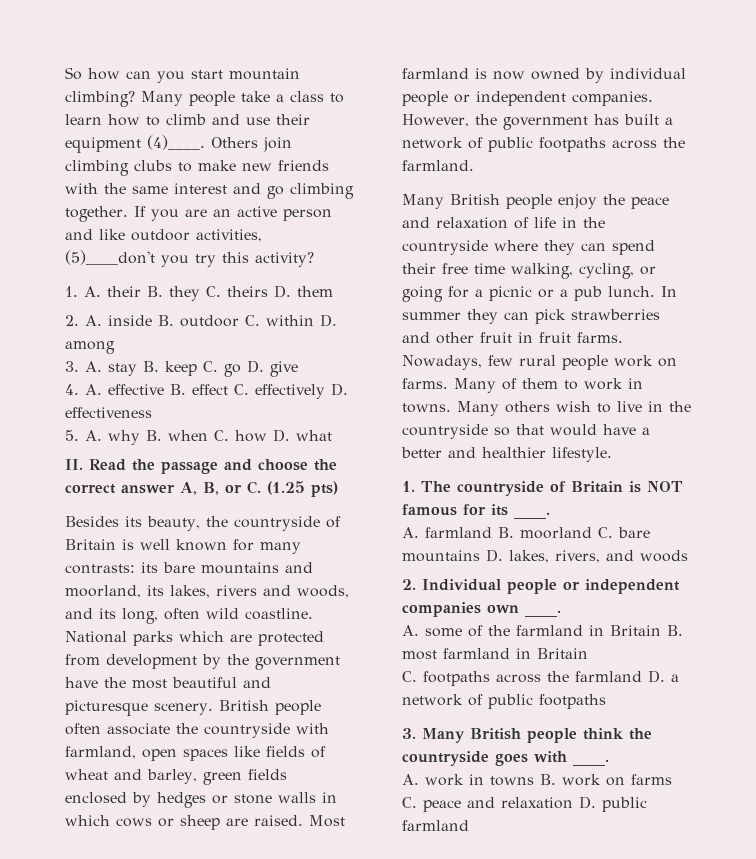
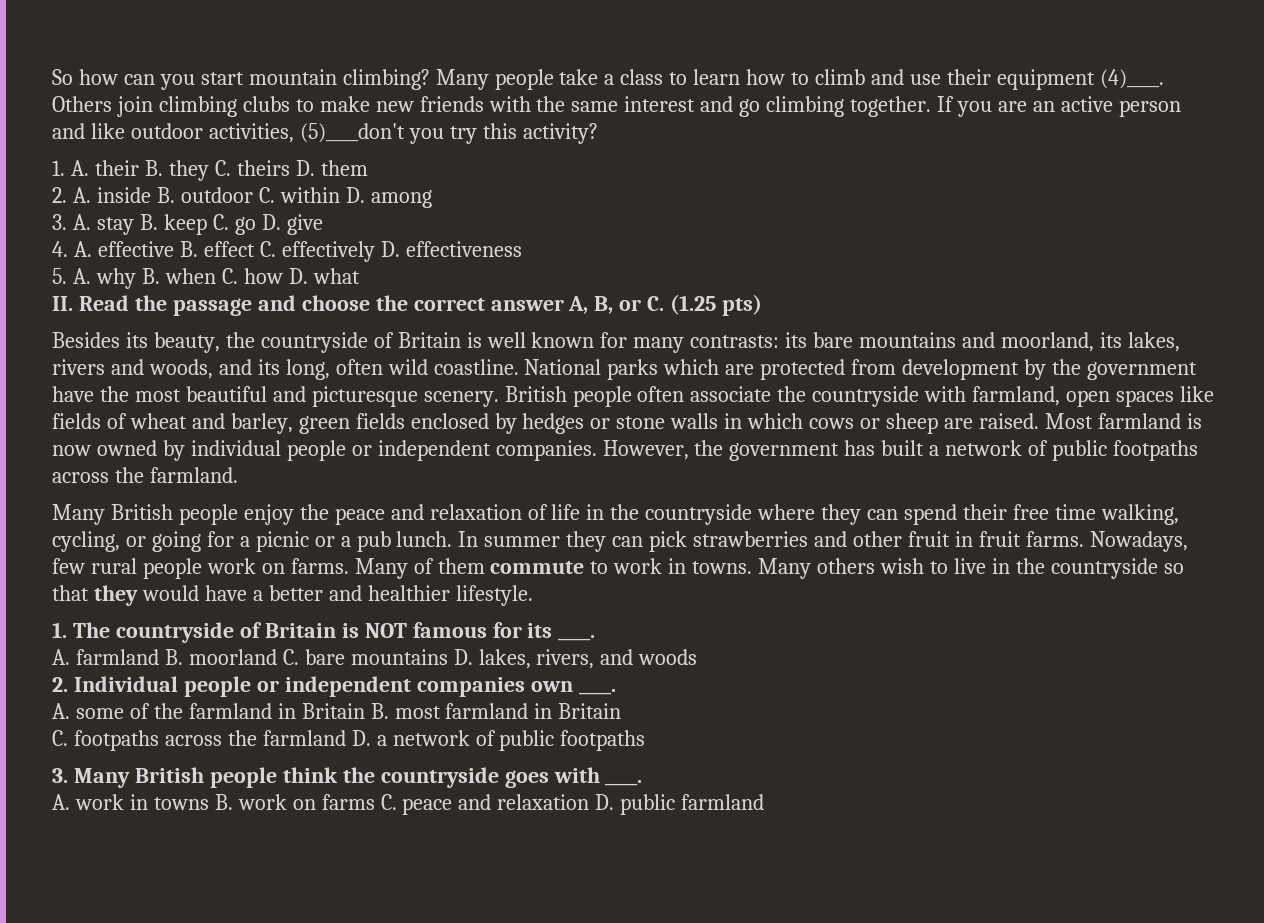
- Many of them to work in towns.
+ Many of them commute to work in towns.
- Many others wish to live in the countryside so that would have a better and healthier lifestyle.
+ Many others wish to live in the countryside so that they would have a better and healthier lifestyle.

